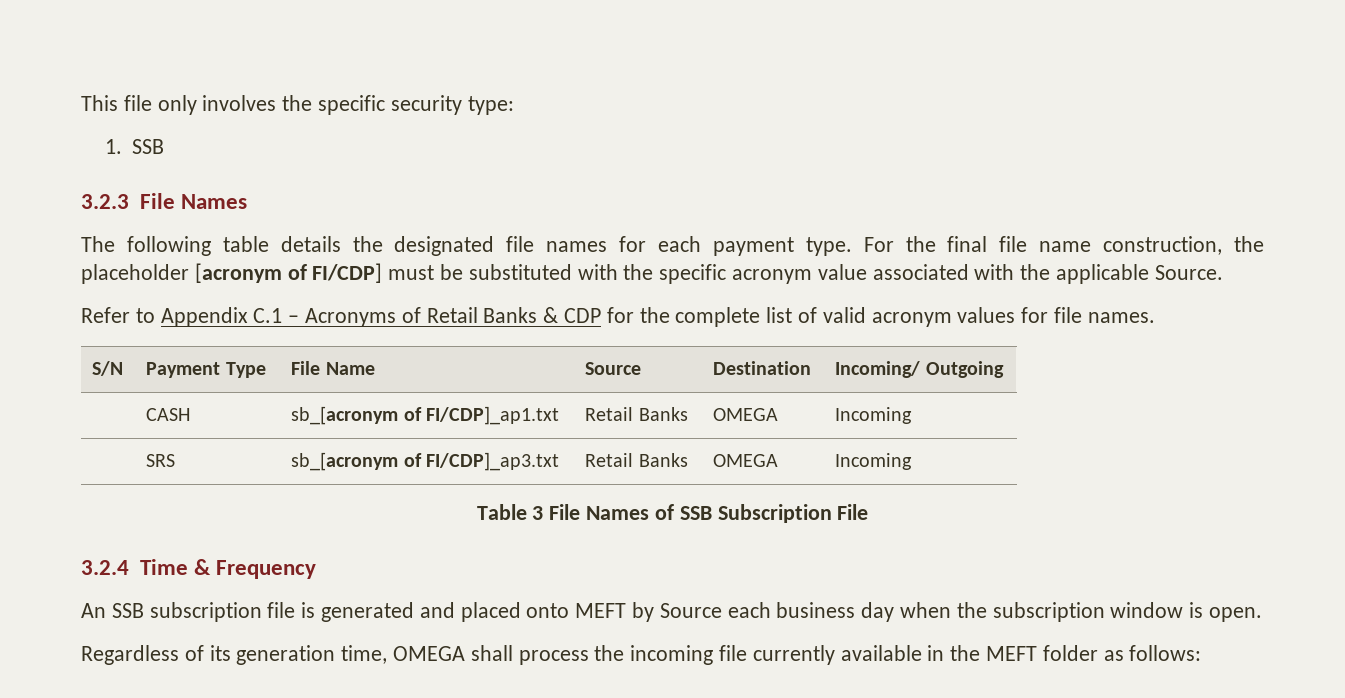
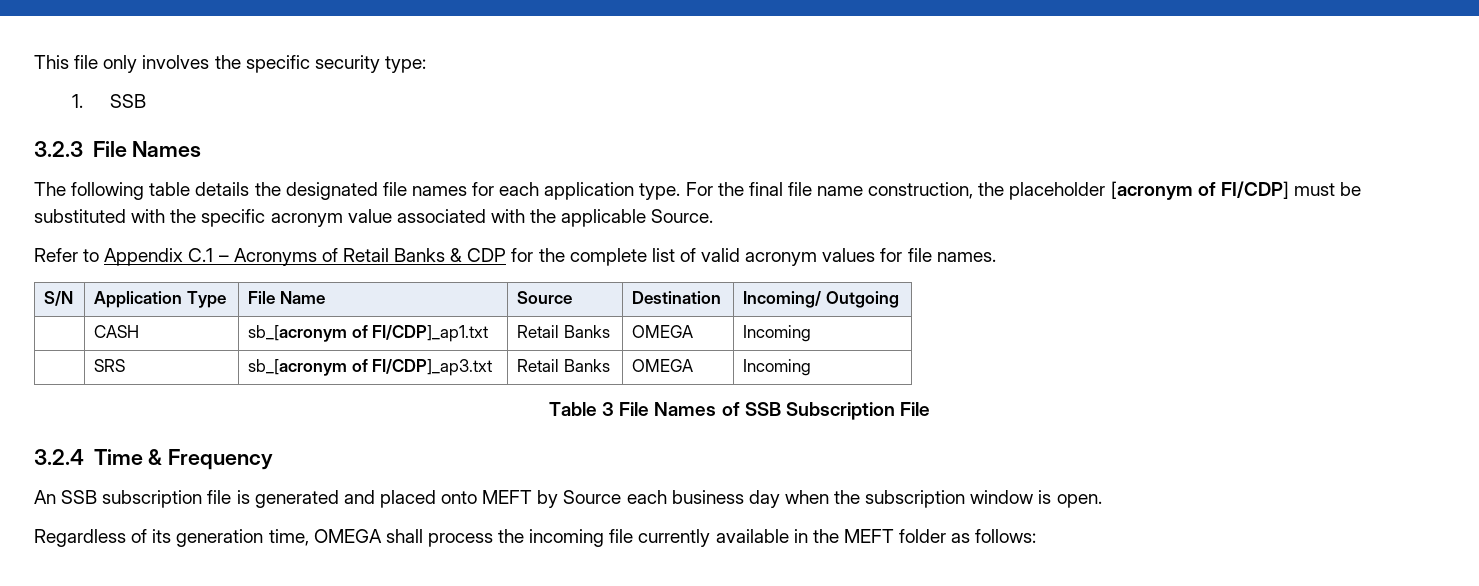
- The following table details the designated file names for each payment type.
+ The following table details the designated file names for each application type.
- S/N | Payment Type | File Name | Source | Destination | Incoming/ Outgoing
+ S/N | Application Type | File Name | Source | Destination | Incoming/ Outgoing

